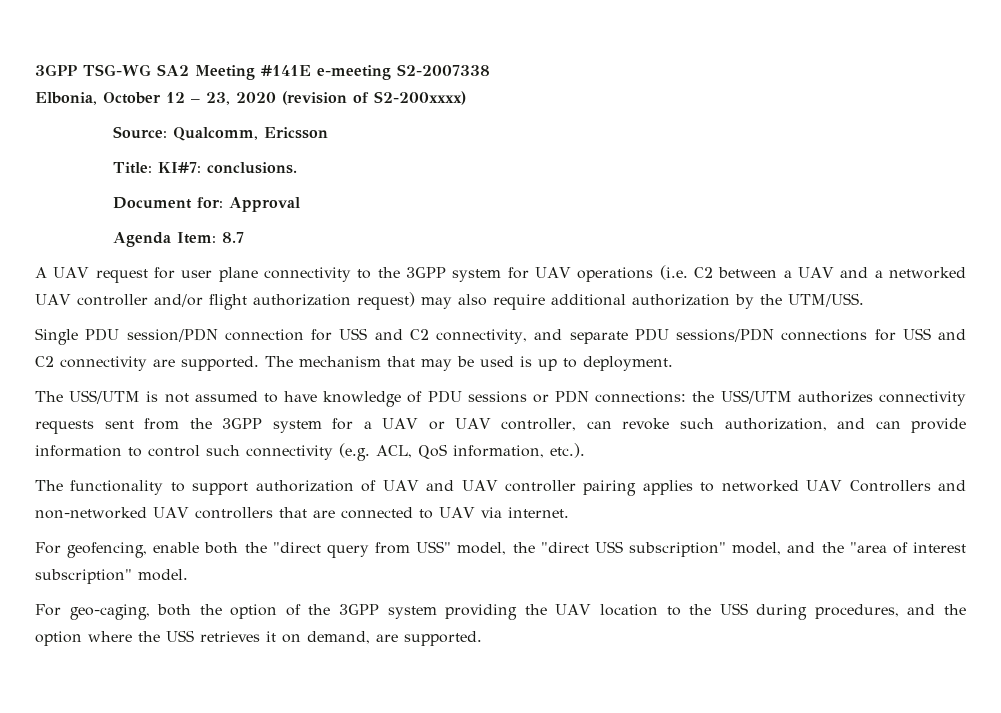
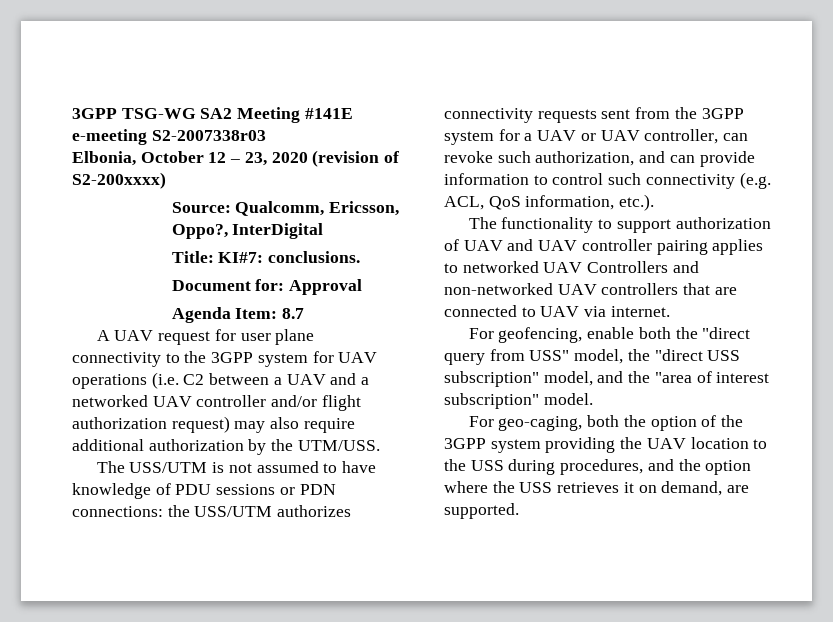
- 3GPP TSG-WG SA2 Meeting #141E e-meeting S2-2007338
+ 3GPP TSG-WG SA2 Meeting #141E e-meeting S2-2007338r03
- Source: Qualcomm, Ericsson
+ Source: Qualcomm, Ericsson, Oppo?, InterDigital
- Single PDU session/PDN connection for USS and C2 connectivity, and separate PDU sessions/PDN connections for USS and C2 connectivity are supported. The mechanism that may be used is up to deployment.

